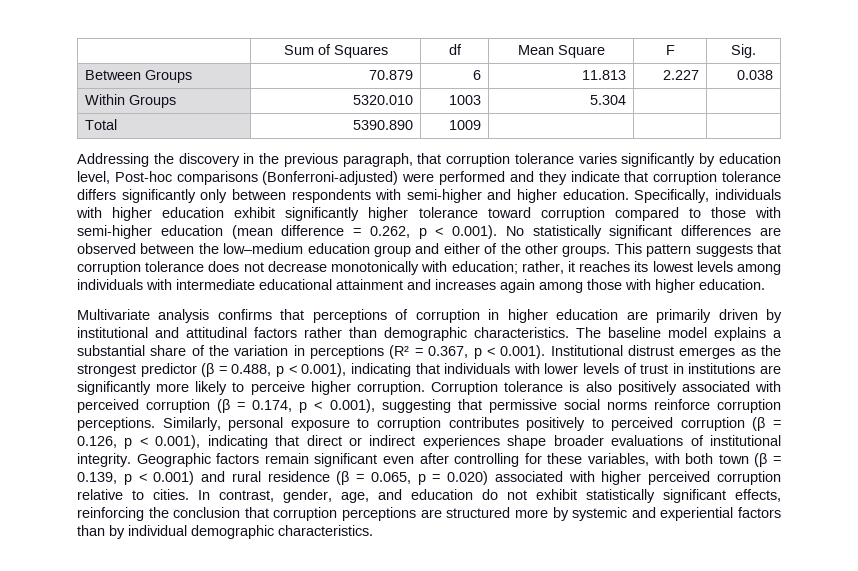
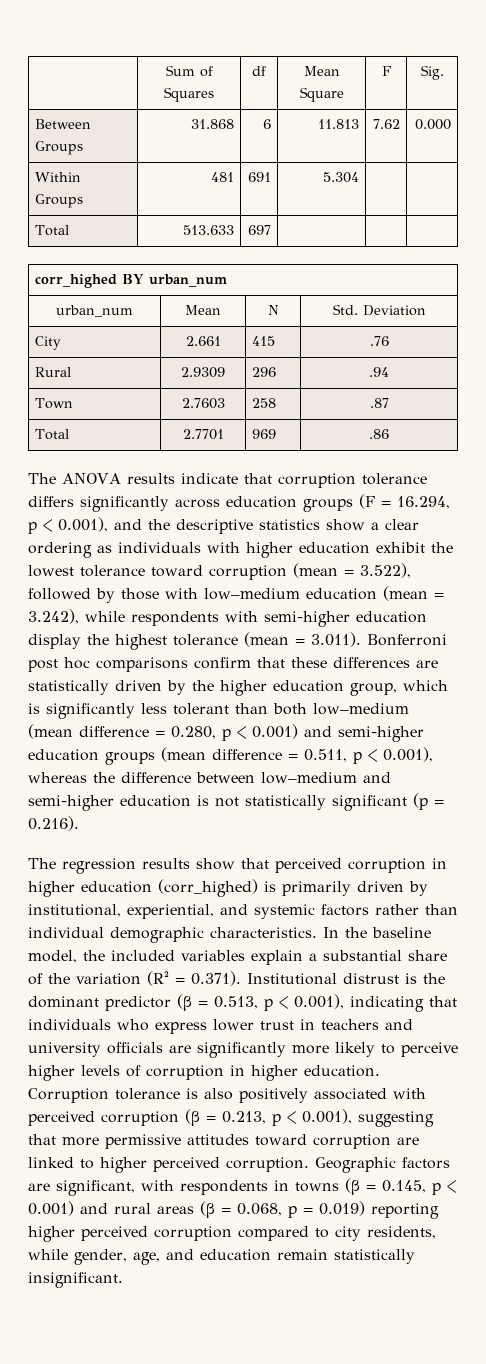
- Between Groups | 70.879 | 6 | 11.813 | 2.227 | 0.038
+ Between Groups | 31.868 | 6 | 11.813 | 7.62 | 0.000
- Within Groups | 5320.010 | 1003 | 5.304 | |
+ Within Groups | 481 | 691 | 5.304 | |
- Total | 5390.890 | 1009 | | |
- Addressing the discovery in the previous paragraph, that corruption tolerance varies significantly by education level, Post-hoc comparisons (Bonferroni-adjusted) were performed and they indicate that corruption tolerance differs significantly only between respondents with semi-higher and higher education. Specifically, individuals with higher education exhibit significantly higher tolerance toward corruption compared to those with semi-higher education (mean difference = 0.262, p < 0.001). No statistically significant differences are observed between the low–medium education group and either of the other groups. This pattern suggests that corruption tolerance does not decrease monotonically with education; rather, it reaches its lowest levels among individuals with intermediate educational attainment and increases again among those with higher education.
- Multivariate analysis confirms that perceptions of corruption in higher education are primarily driven by institutional and attitudinal factors rather than demographic characteristics. The baseline model explains a substantial share of the variation in perceptions (R² = 0.367, p < 0.001). Institutional distrust emerges as the strongest predictor (β = 0.488, p < 0.001), indicating that individuals with lower levels of trust in institutions are significantly more likely to perceive higher corruption.
+ Total | 513.633 | 697 | | |
+ corr_highed BY urban_num
+ urban_num | Mean | N | Std. Deviation
+ City | 2.661 | 415 | .76
+ Rural | 2.9309 | 296 | .94
+ Town | 2.7603 | 258 | .87
+ Total | 2.7701 | 969 | .86
+ The ANOVA results indicate that corruption tolerance differs significantly across education groups (F = 16.294, p < 0.001), and the descriptive statistics show a clear ordering as individuals with higher education exhibit the lowest tolerance toward corruption (mean = 3.522), followed by those with low–medium education (mean = 3.242), while respondents with semi-higher education display the highest tolerance (mean = 3.011). Bonferroni post hoc comparisons confirm that these differences are statistically driven by the higher education group, which is significantly less tolerant than both low–medium (mean difference = 0.280, p < 0.001) and semi-higher education groups (mean difference = 0.511, p < 0.001), whereas the difference between low–medium and semi-higher education is not statistically significant (p = 0.216).
+ The regression results show that perceived corruption in higher education (corr_highed) is primarily driven by institutional, experiential, and systemic factors rather than individual demographic characteristics. In the baseline model, the included variables explain a substantial share of the variation (R² = 0.371). Institutional distrust is the dominant predictor (β = 0.513, p < 0.001), indicating that individuals who express lower trust in teachers and university officials are significantly more likely to perceive higher levels of corruption in higher education.
- Corruption tolerance is also positively associated with perceived corruption (β = 0.174, p < 0.001), suggesting that permissive social norms reinforce corruption perceptions. Similarly, personal exposure to corruption contributes positively to perceived corruption (β = 0.126, p < 0.001), indicating that direct or indirect experiences shape broader evaluations of institutional integrity. Geographic factors remain significant even after controlling for these variables, with both town (β = 0.139, p < 0.001) and rural residence (β = 0.065, p = 0.020) associated with higher perceived corruption relative to cities. In contrast, gender, age, and education do not exhibit statistically significant effects, reinforcing the conclusion that corruption perceptions are structured more by systemic and experiential factors than by individual demographic characteristics.
+ Corruption tolerance is also positively associated with perceived corruption (β = 0.213, p < 0.001), suggesting that more permissive attitudes toward corruption are linked to higher perceived corruption. Geographic factors are significant, with respondents in towns (β = 0.145, p < 0.001) and rural areas (β = 0.068, p = 0.019) reporting higher perceived corruption compared to city residents, while gender, age, and education remain statistically insignificant.

